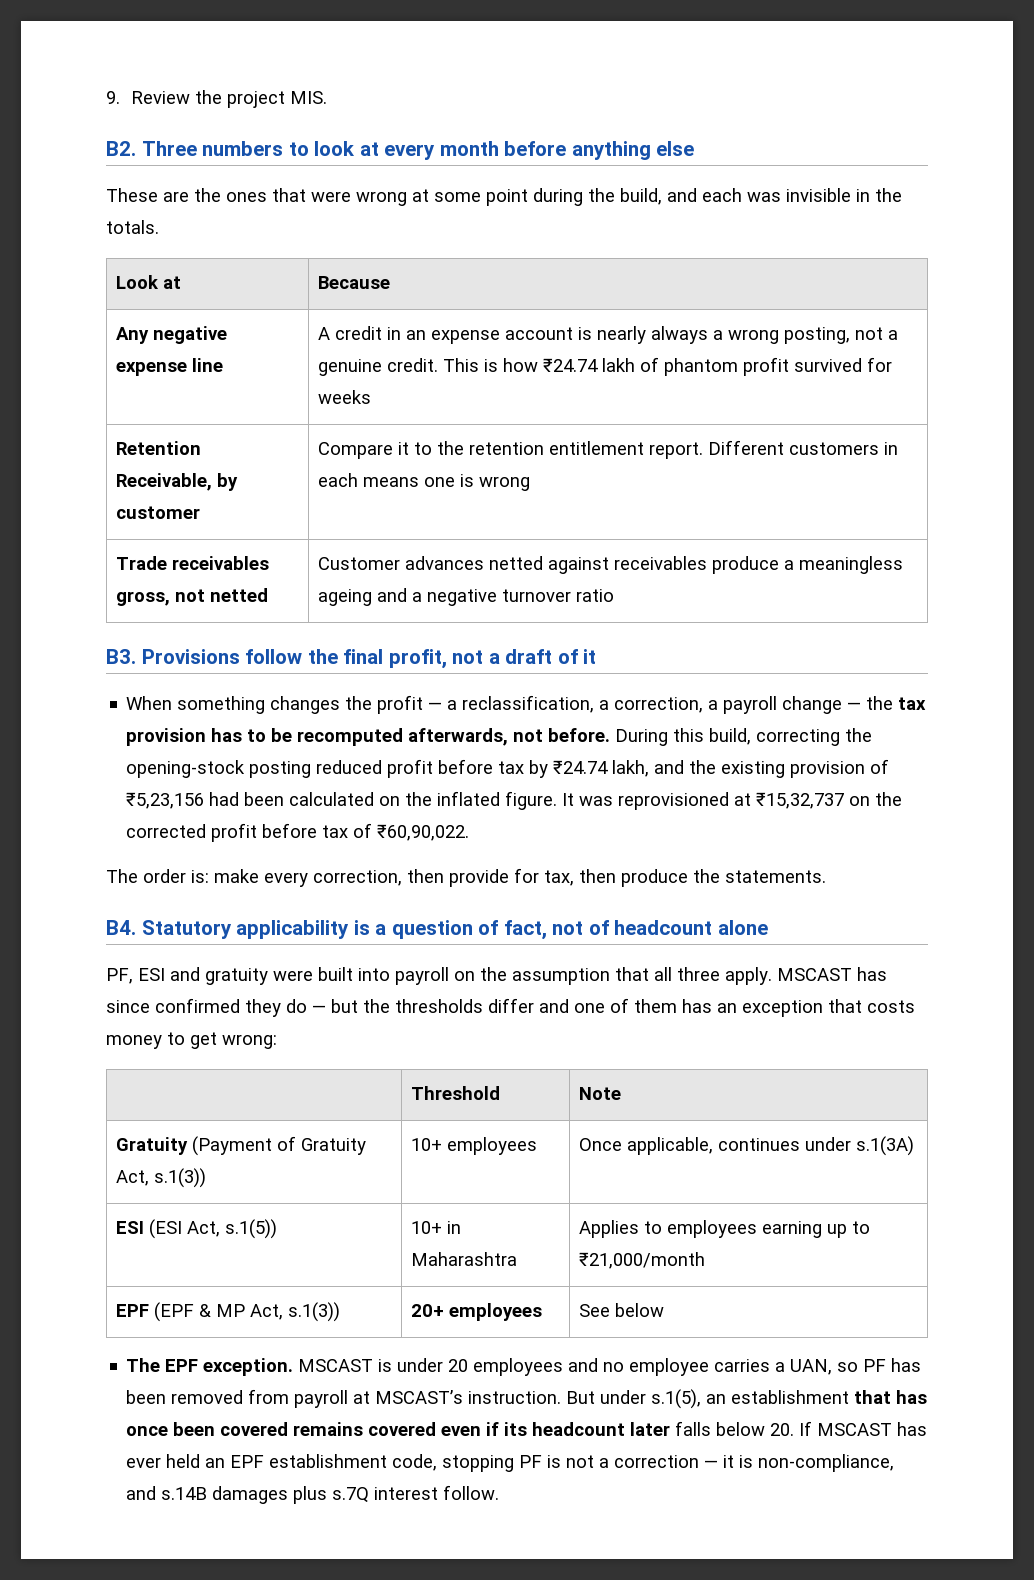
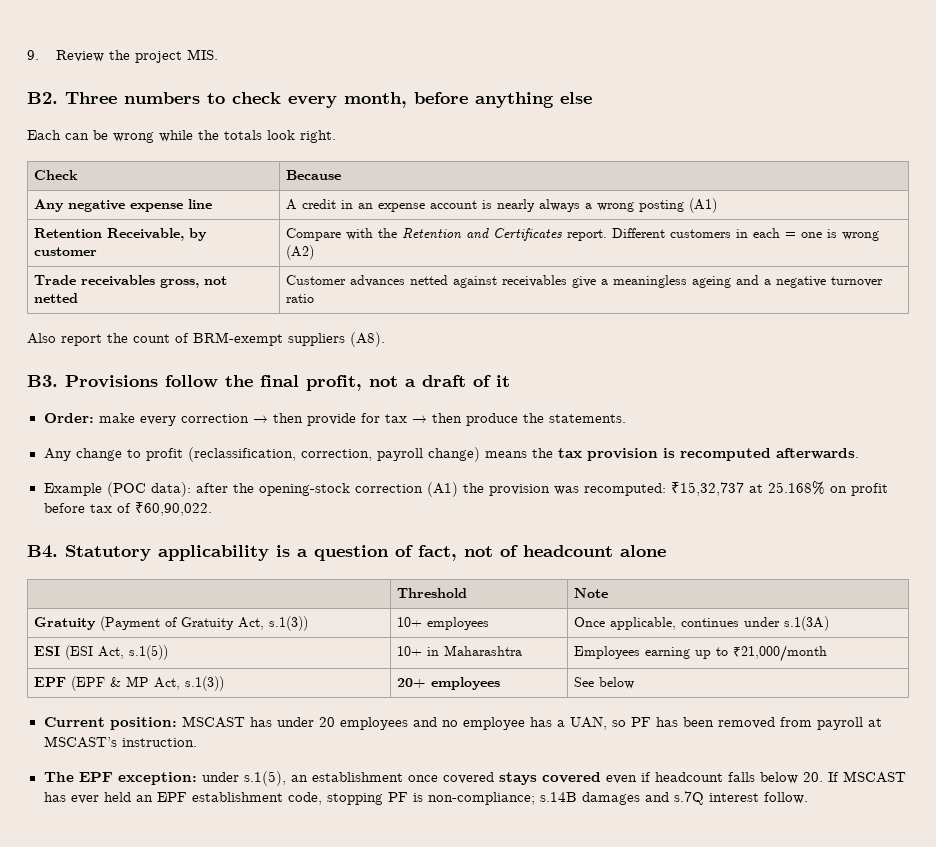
- B2. Three numbers to look at every month before anything else
+ B2. Three numbers to check every month, before anything else
- These are the ones that were wrong at some point during the build, and each was invisible in the totals.
- Look at | Because
+ Each can be wrong while the totals look right.
+ Check | Because
- Any negative expense line | A credit in an expense account is nearly always a wrong posting, not a genuine credit. This is how ₹24.74 lakh of phantom profit survived for weeks
+ Any negative expense line | A credit in an expense account is nearly always a wrong posting (A1)
- Retention Receivable, by customer | Compare it to the retention entitlement report. Different customers in each means one is wrong
+ Retention Receivable, by customer | Compare with the Retention and Certificates report. Different customers in each = one is wrong (A2)
- Trade receivables gross, not netted | Customer advances netted against receivables produce a meaningless ageing and a negative turnover ratio
+ Trade receivables gross, not netted | Customer advances netted against receivables give a meaningless ageing and a negative turnover ratio
+ Also report the count of BRM-exempt suppliers (A8).
- When something changes the profit — a reclassification, a correction, a payroll change — the tax provision has to be recomputed afterwards, not before. During this build, correcting the opening-stock posting reduced profit before tax by ₹24.74 lakh, and the existing provision of ₹5,23,156 had been calculated on the inflated figure. It was reprovisioned at ₹15,32,737 on the corrected profit before tax of ₹60,90,022.
+ Order: make every correction → then provide for tax → then produce the statements.
+ Any change to profit (reclassification, correction, payroll change) means the tax provision is recomputed afterwards.
+ Example (POC data): after the opening-stock correction (A1) the provision was recomputed: ₹15,32,737 at 25.168% on profit before tax of ₹60,90,022.
- The order is: make every correction, then provide for tax, then produce the statements.
- PF, ESI and gratuity were built into payroll on the assumption that all three apply. MSCAST has since confirmed they do — but the thresholds differ and one of them has an exception that costs money to get wrong:
- ESI (ESI Act, s.1(5)) | 10+ in Maharashtra | Applies to employees earning up to ₹21,000/month
+ ESI (ESI Act, s.1(5)) | 10+ in Maharashtra | Employees earning up to ₹21,000/month
- The EPF exception. MSCAST is under 20 employees and no employee carries a UAN, so PF has been removed from payroll at MSCAST’s instruction. But under s.1(5), an establishment that has once been covered remains covered even if its headcount later falls below 20. If MSCAST has ever held an EPF establishment code, stopping PF is not a correction — it is non-compliance, and s.14B damages plus s.7Q interest follow.
+ Current position: MSCAST has under 20 employees and no employee has a UAN, so PF has been removed from payroll at MSCAST’s instruction.
+ The EPF exception: under s.1(5), an establishment once covered stays covered even if headcount falls below 20. If MSCAST has ever held an EPF establishment code, stopping PF is non-compliance; s.14B damages and s.7Q interest follow.

